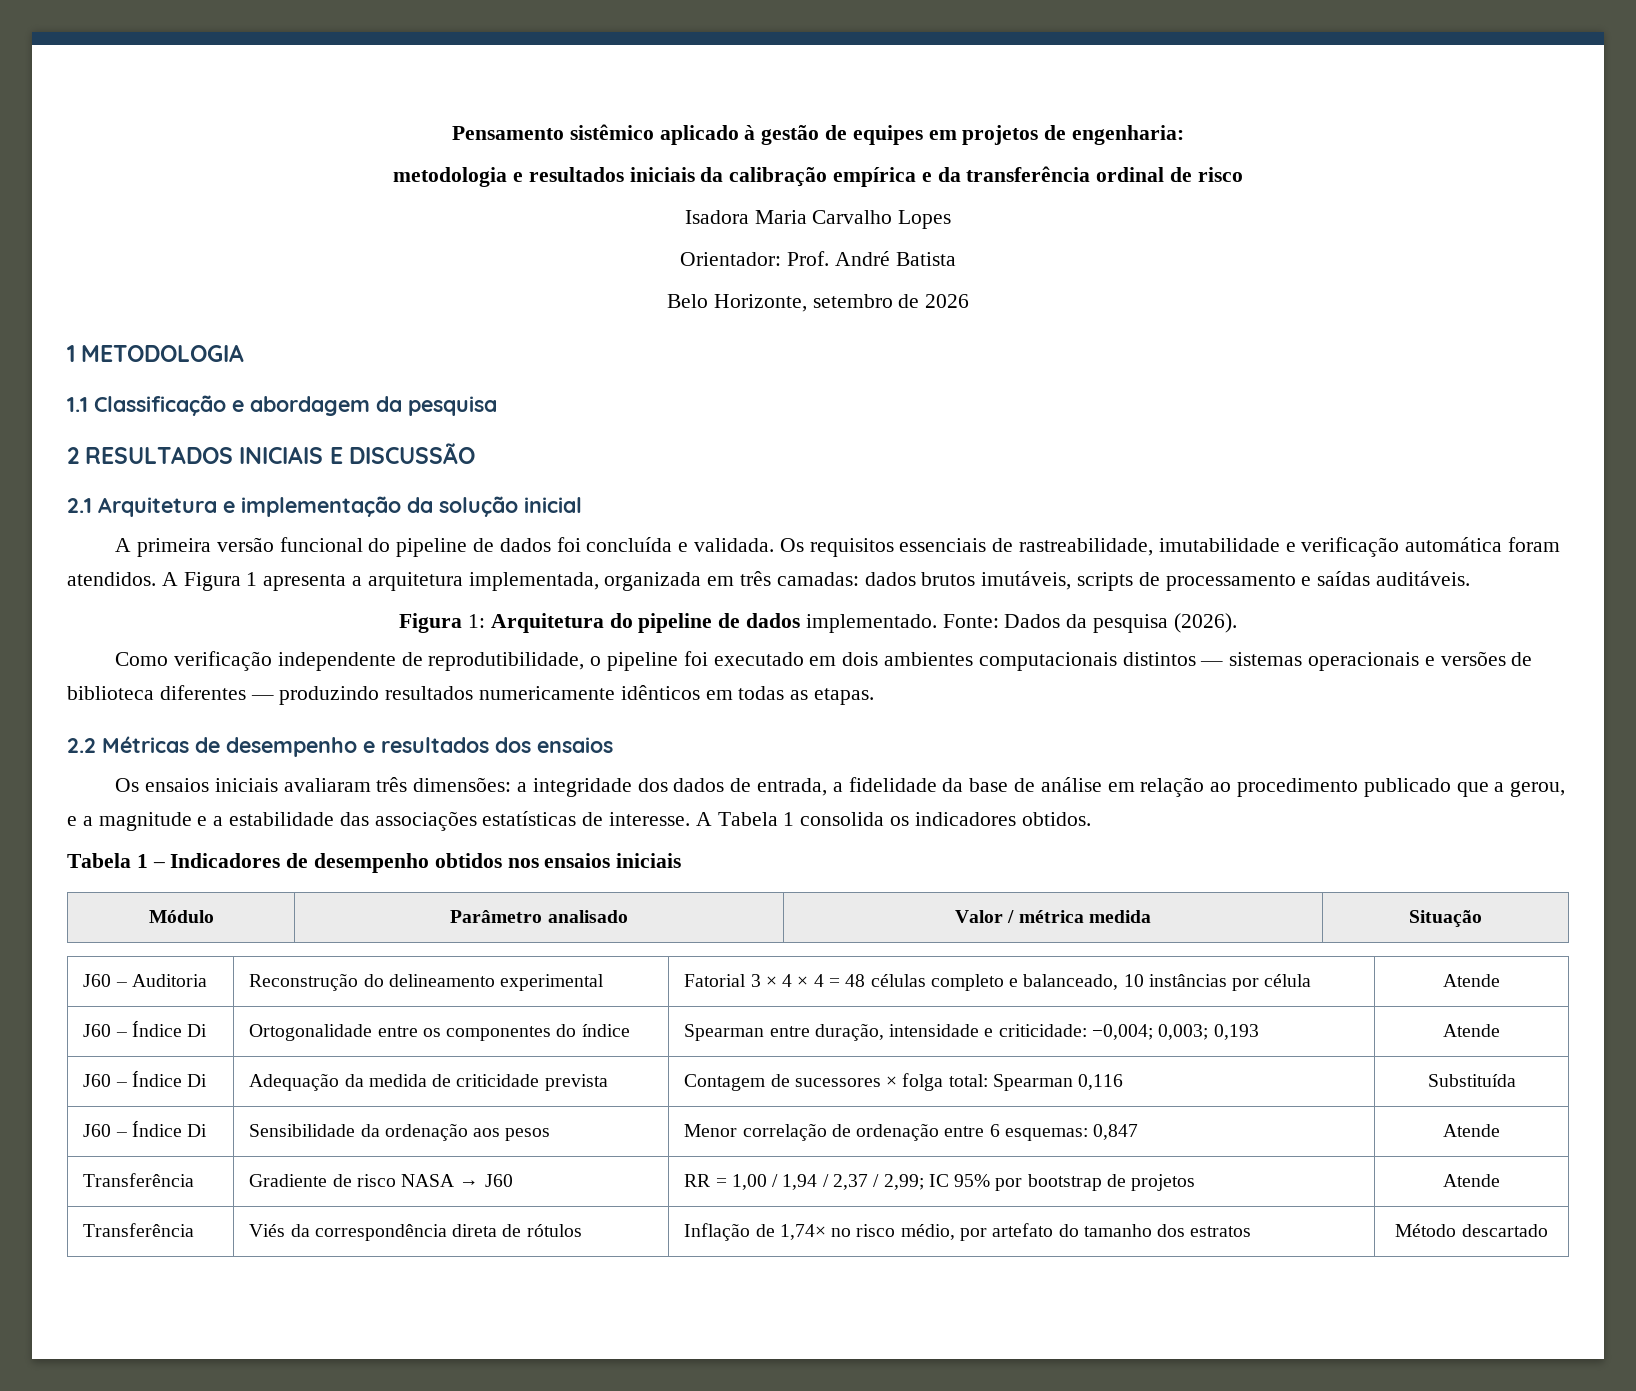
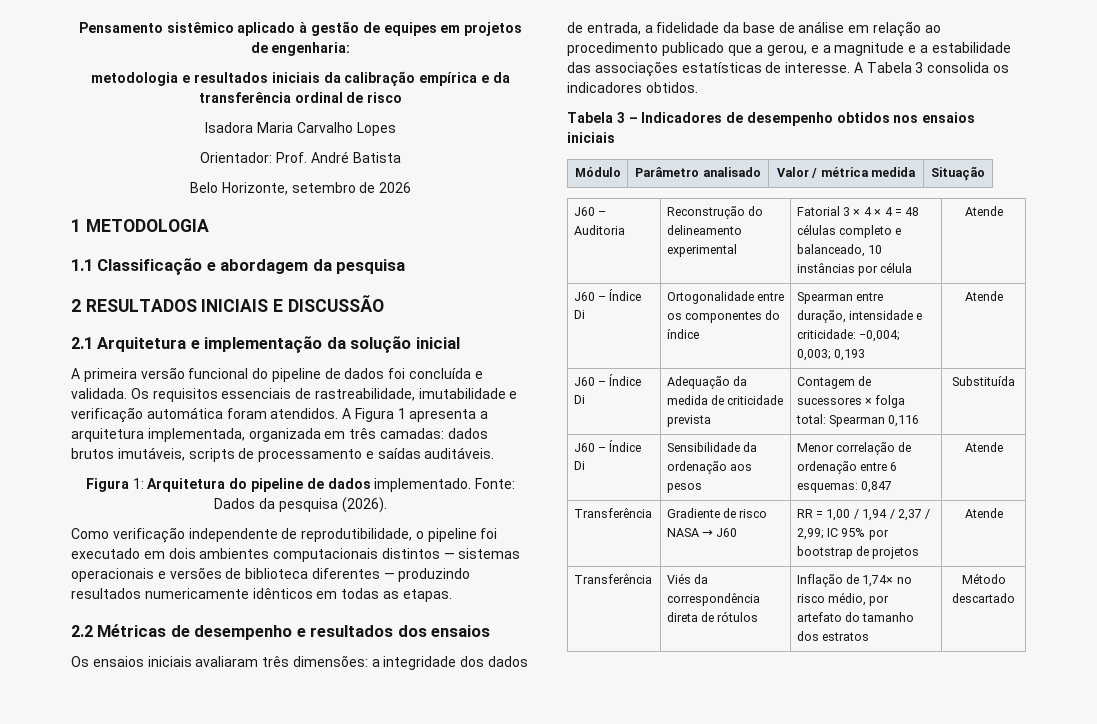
- A Tabela 1 consolida os indicadores obtidos.
+ A Tabela 3 consolida os indicadores obtidos.
- Tabela 1 – Indicadores de desempenho obtidos nos ensaios iniciais
+ Tabela 3 – Indicadores de desempenho obtidos nos ensaios iniciais

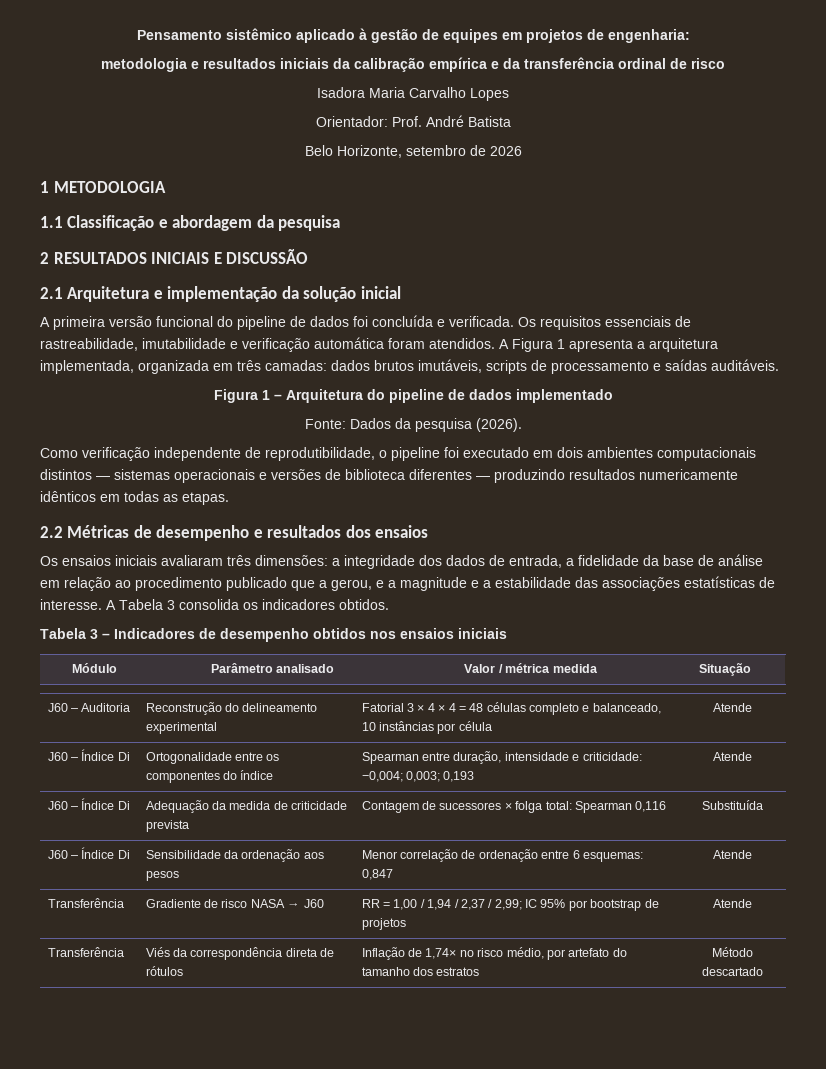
- A primeira versão funcional do pipeline de dados foi concluída e validada.
+ A primeira versão funcional do pipeline de dados foi concluída e verificada.
- Figura 1: Arquitetura do pipeline de dados implementado. Fonte: Dados da pesquisa (2026).
+ Figura 1 – Arquitetura do pipeline de dados implementado
+ Fonte: Dados da pesquisa (2026).

